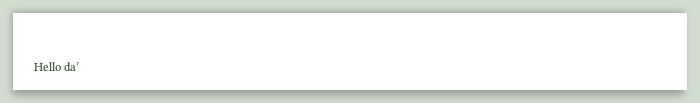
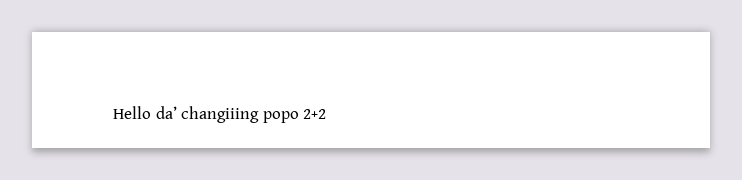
- Hello da’
+ Hello da’ changiiing popo 2+2

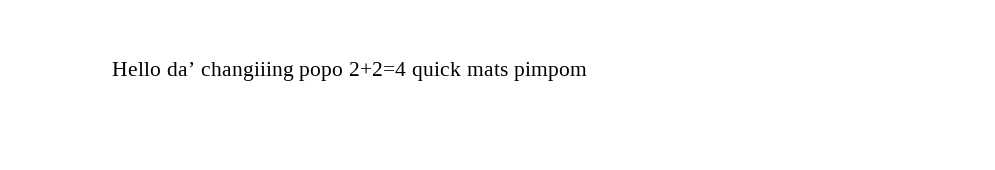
- Hello da’ changiiing popo 2+2
+ Hello da’ changiiing popo 2+2=4 quick mats pimpom

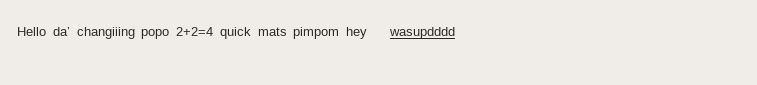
- Hello da’ changiiing popo 2+2=4 quick mats pimpom
+ Hello da’ changiiing popo 2+2=4 quick mats pimpom hey wasupdddd

